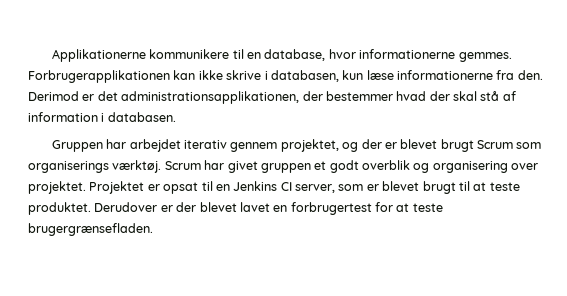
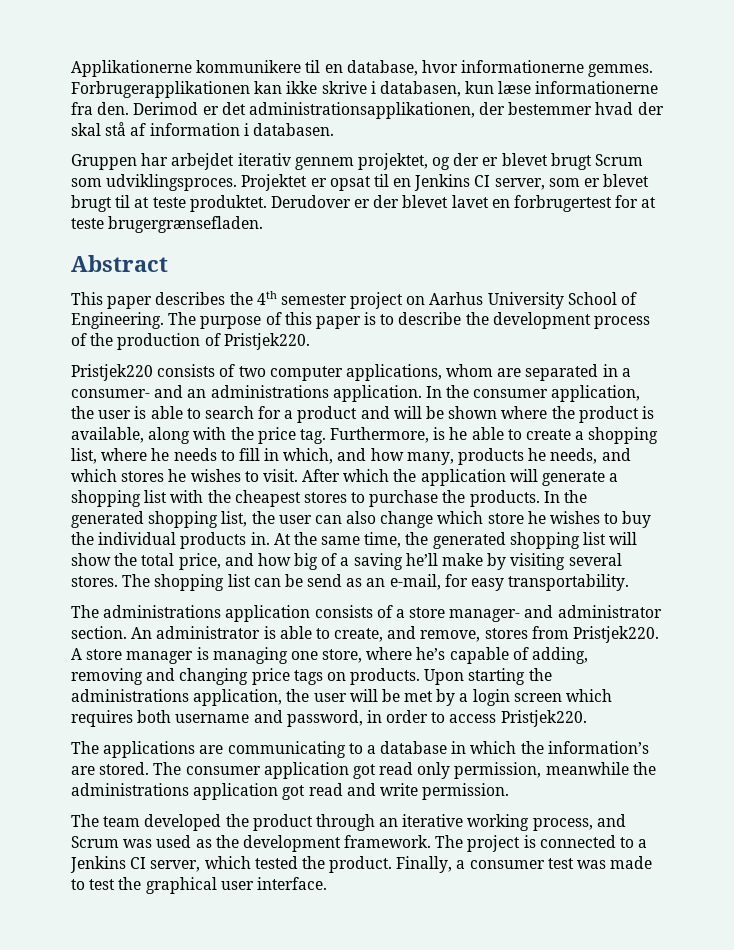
- Gruppen har arbejdet iterativ gennem projektet, og der er blevet brugt Scrum som organiserings værktøj. Scrum har givet gruppen et godt overblik og organisering over projektet.
+ Gruppen har arbejdet iterativ gennem projektet, og der er blevet brugt Scrum som udviklingsproces.
+ Abstract
+ This paper describes the 4th semester project on Aarhus University School of Engineering. The purpose of this paper is to describe the development process of the production of Pristjek220.
+ Pristjek220 consists of two computer applications, whom are separated in a consumer- and an administrations application. In the consumer application, the user is able to search for a product and will be shown where the product is available, along with the price tag. Furthermore, is he able to create a shopping list, where he needs to fill in which, and how many, products he needs, and which stores he wishes to visit. After which the application will generate a shopping list with the cheapest stores to purchase the products. In the generated shopping list, the user can also change which store he wishes to buy the individual products in. At the same time, the generated shopping list will show the total price, and how big of a saving he’ll make by visiting several stores. The shopping list can be send as an e-mail, for easy transportability.
+ The administrations application consists of a store manager- and administrator section. An administrator is able to create, and remove, stores from Pristjek220. A store manager is managing one store, where he’s capable of adding, removing and changing price tags on products. Upon starting the administrations application, the user will be met by a login screen which requires both username and password, in order to access Pristjek220.
+ The applications are communicating to a database in which the information’s are stored. The consumer application got read only permission, meanwhile the administrations application got read and write permission.
+ The team developed the product through an iterative working process, and Scrum was used as the development framework. The project is connected to a Jenkins CI server, which tested the product. Finally, a consumer test was made to test the graphical user interface.

